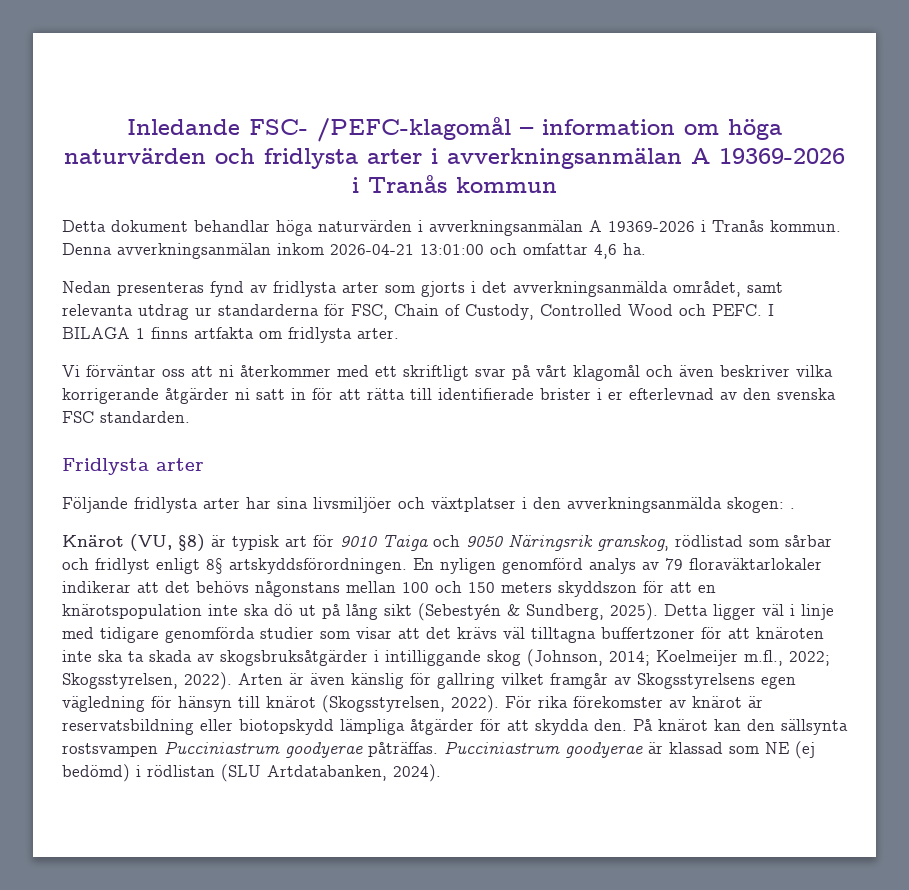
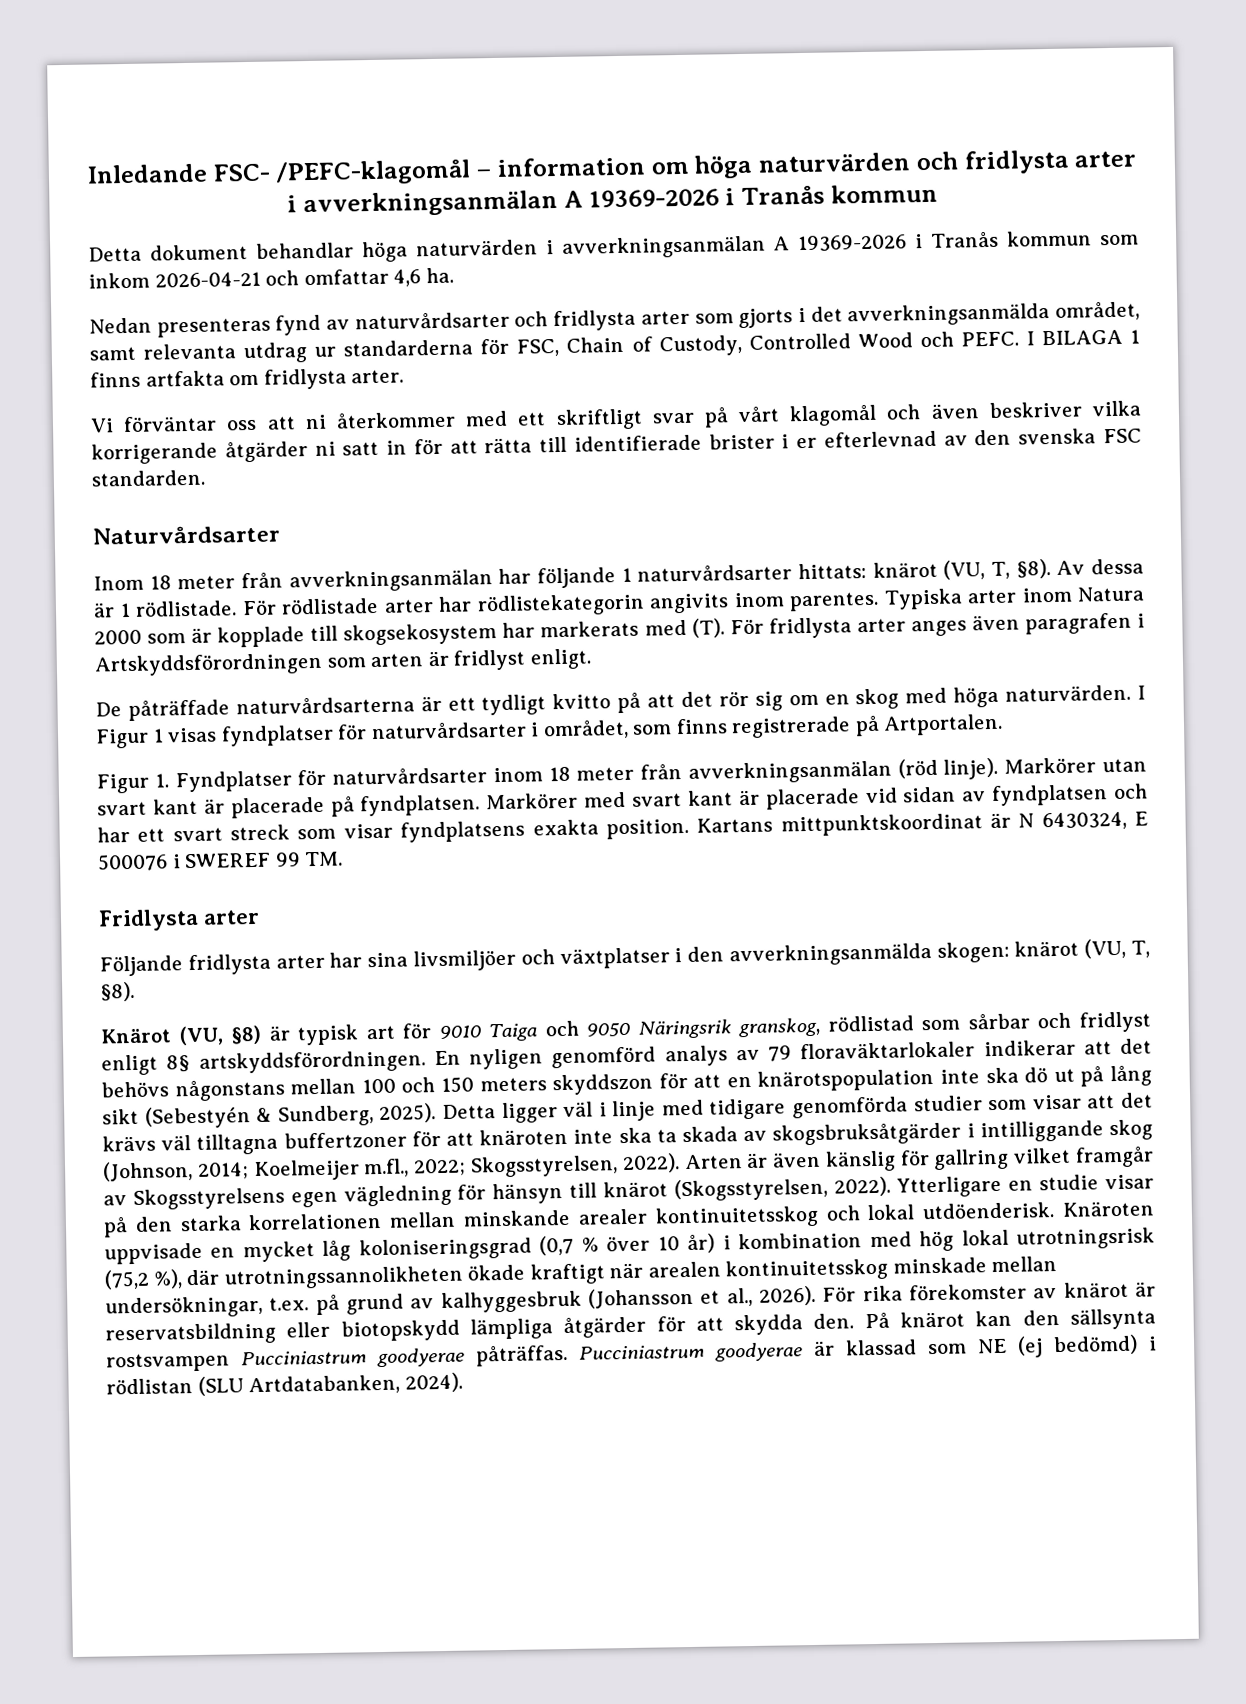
- Detta dokument behandlar höga naturvärden i avverkningsanmälan A 19369-2026 i Tranås kommun. Denna avverkningsanmälan inkom 2026-04-21 13:01:00 och omfattar 4,6 ha.
+ Detta dokument behandlar höga naturvärden i avverkningsanmälan A 19369-2026 i Tranås kommun som inkom 2026-04-21 och omfattar 4,6 ha.
- Nedan presenteras fynd av fridlysta arter som gjorts i det avverkningsanmälda området, samt relevanta utdrag ur standarderna för FSC, Chain of Custody, Controlled Wood och PEFC.
+ Nedan presenteras fynd av naturvårdsarter och fridlysta arter som gjorts i det avverkningsanmälda området, samt relevanta utdrag ur standarderna för FSC, Chain of Custody, Controlled Wood och PEFC.
+ Naturvårdsarter
+ Inom 18 meter från avverkningsanmälan har följande 1 naturvårdsarter hittats: knärot (VU, T, §8). Av dessa är 1 rödlistade. För rödlistade arter har rödlistekategorin angivits inom parentes. Typiska arter inom Natura 2000 som är kopplade till skogsekosystem har markerats med (T). För fridlysta arter anges även paragrafen i Artskyddsförordningen som arten är fridlyst enligt.
+ De påträffade naturvårdsarterna är ett tydligt kvitto på att det rör sig om en skog med höga naturvärden. I Figur 1 visas fyndplatser för naturvårdsarter i området, som finns registrerade på Artportalen.
+ Figur 1. Fyndplatser för naturvårdsarter inom 18 meter från avverkningsanmälan (röd linje). Markörer utan svart kant är placerade på fyndplatsen. Markörer med svart kant är placerade vid sidan av fyndplatsen och har ett svart streck som visar fyndplatsens exakta position. Kartans mittpunktskoordinat är N 6430324, E 500076 i SWEREF 99 TM.
- Följande fridlysta arter har sina livsmiljöer och växtplatser i den avverkningsanmälda skogen: .
+ Följande fridlysta arter har sina livsmiljöer och växtplatser i den avverkningsanmälda skogen: knärot (VU, T, §8).
+ Ytterligare en studie visar på den starka korrelationen mellan minskande arealer kontinuitetsskog och lokal utdöenderisk. Knäroten uppvisade en mycket låg koloniseringsgrad (0,7 % över 10 år) i kombination med hög lokal utrotningsrisk (75,2 %), där utrotningssannolikheten ökade kraftigt när arealen kontinuitetsskog minskade mellan undersökningar, t.ex. på grund av kalhyggesbruk (Johansson et al., 2026).

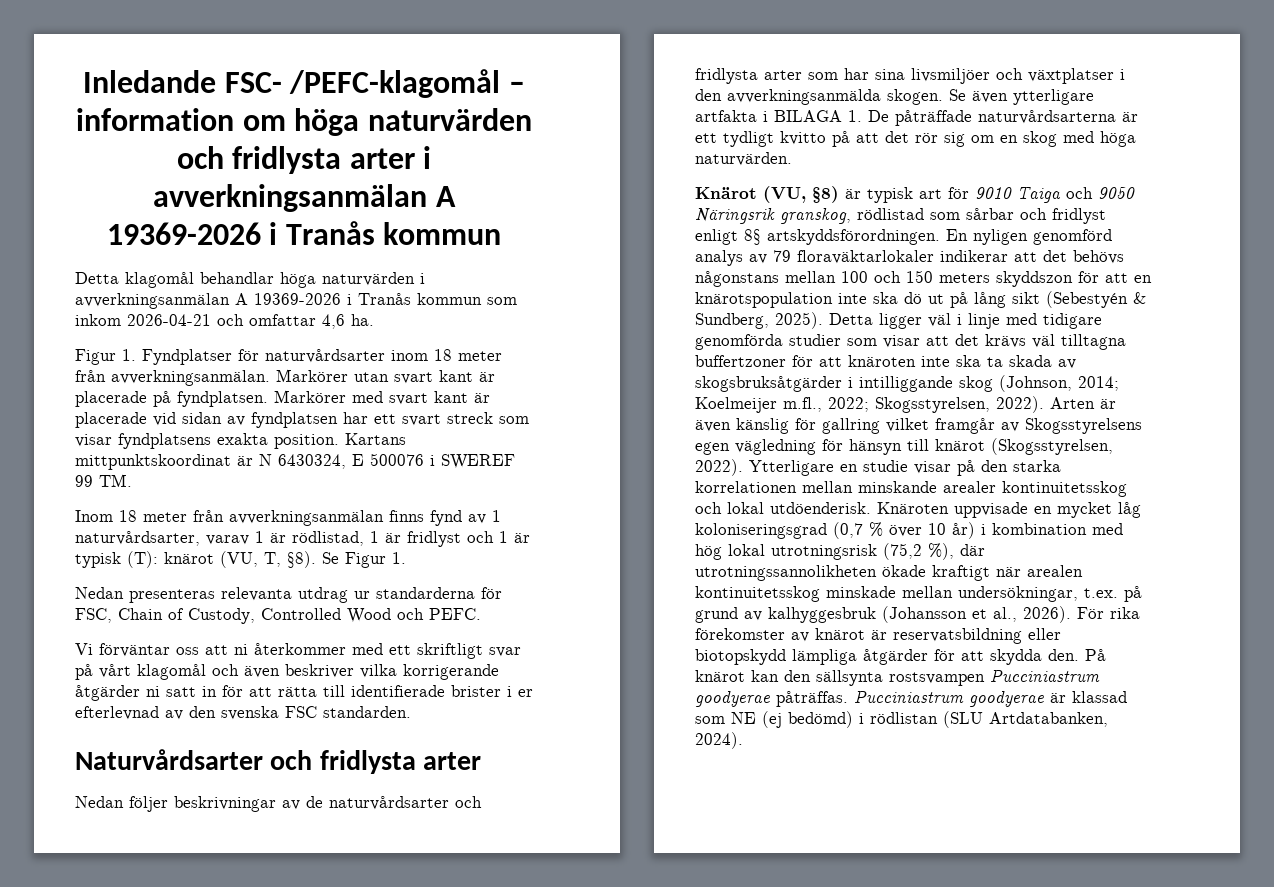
- Detta dokument behandlar höga naturvärden i avverkningsanmälan A 19369-2026 i Tranås kommun som inkom 2026-04-21 och omfattar 4,6 ha.
+ Detta klagomål behandlar höga naturvärden i avverkningsanmälan A 19369-2026 i Tranås kommun som inkom 2026-04-21 och omfattar 4,6 ha.
- Nedan presenteras fynd av naturvårdsarter och fridlysta arter som gjorts i det avverkningsanmälda området, samt relevanta utdrag ur standarderna för FSC, Chain of Custody, Controlled Wood och PEFC. I BILAGA 1 finns artfakta om fridlysta arter.
+ Figur 1. Fyndplatser för naturvårdsarter inom 18 meter från avverkningsanmälan. Markörer utan svart kant är placerade på fyndplatsen. Markörer med svart kant är placerade vid sidan av fyndplatsen har ett svart streck som visar fyndplatsens exakta position. Kartans mittpunktskoordinat är N 6430324, E 500076 i SWEREF 99 TM.
+ Inom 18 meter från avverkningsanmälan finns fynd av 1 naturvårdsarter, varav 1 är rödlistad, 1 är fridlyst och 1 är typisk (T): knärot (VU, T, §8). Se Figur 1.
+ Nedan presenteras relevanta utdrag ur standarderna för FSC, Chain of Custody, Controlled Wood och PEFC.
- Naturvårdsarter
- Inom 18 meter från avverkningsanmälan har följande 1 naturvårdsarter hittats: knärot (VU, T, §8). Av dessa är 1 rödlistade. För rödlistade arter har rödlistekategorin angivits inom parentes. Typiska arter inom Natura 2000 som är kopplade till skogsekosystem har markerats med (T). För fridlysta arter anges även paragrafen i Artskyddsförordningen som arten är fridlyst enligt.
- De påträffade naturvårdsarterna är ett tydligt kvitto på att det rör sig om en skog med höga naturvärden. I Figur 1 visas fyndplatser för naturvårdsarter i området, som finns registrerade på Artportalen.
- Figur 1. Fyndplatser för naturvårdsarter inom 18 meter från avverkningsanmälan (röd linje). Markörer utan svart kant är placerade på fyndplatsen. Markörer med svart kant är placerade vid sidan av fyndplatsen och har ett svart streck som visar fyndplatsens exakta position. Kartans mittpunktskoordinat är N 6430324, E 500076 i SWEREF 99 TM.
- Fridlysta arter
- Följande fridlysta arter har sina livsmiljöer och växtplatser i den avverkningsanmälda skogen: knärot (VU, T, §8).
+ Naturvårdsarter och fridlysta arter
+ Nedan följer beskrivningar av de naturvårdsarter och fridlysta arter som har sina livsmiljöer och växtplatser i den avverkningsanmälda skogen. Se även ytterligare artfakta i BILAGA 1. De påträffade naturvårdsarterna är ett tydligt kvitto på att det rör sig om en skog med höga naturvärden.

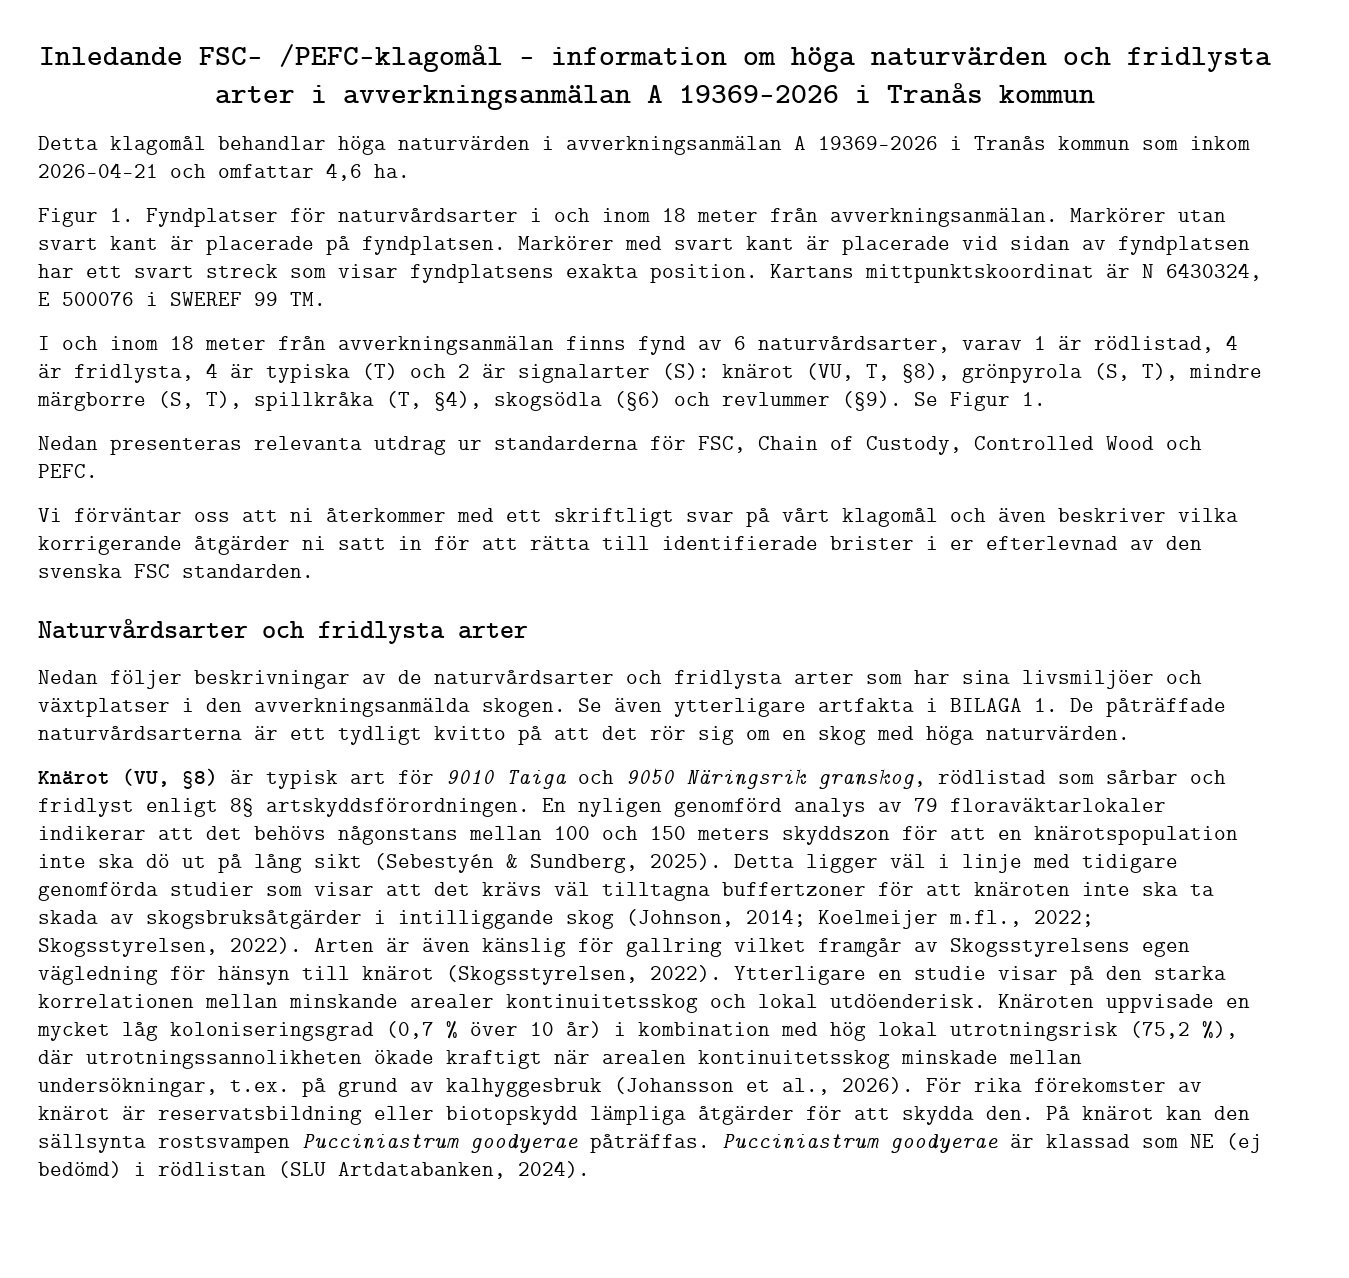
- Figur 1. Fyndplatser för naturvårdsarter inom 18 meter från avverkningsanmälan.
+ Figur 1. Fyndplatser för naturvårdsarter i och inom 18 meter från avverkningsanmälan.
- Inom 18 meter från avverkningsanmälan finns fynd av 1 naturvårdsarter, varav 1 är rödlistad, 1 är fridlyst och 1 är typisk (T): knärot (VU, T, §8).
+ I och inom 18 meter från avverkningsanmälan finns fynd av 6 naturvårdsarter, varav 1 är rödlistad, 4 är fridlysta, 4 är typiska (T) och 2 är signalarter (S): knärot (VU, T, §8), grönpyrola (S, T), mindre märgborre (S, T), spillkråka (T, §4), skogsödla (§6) och revlummer (§9).

